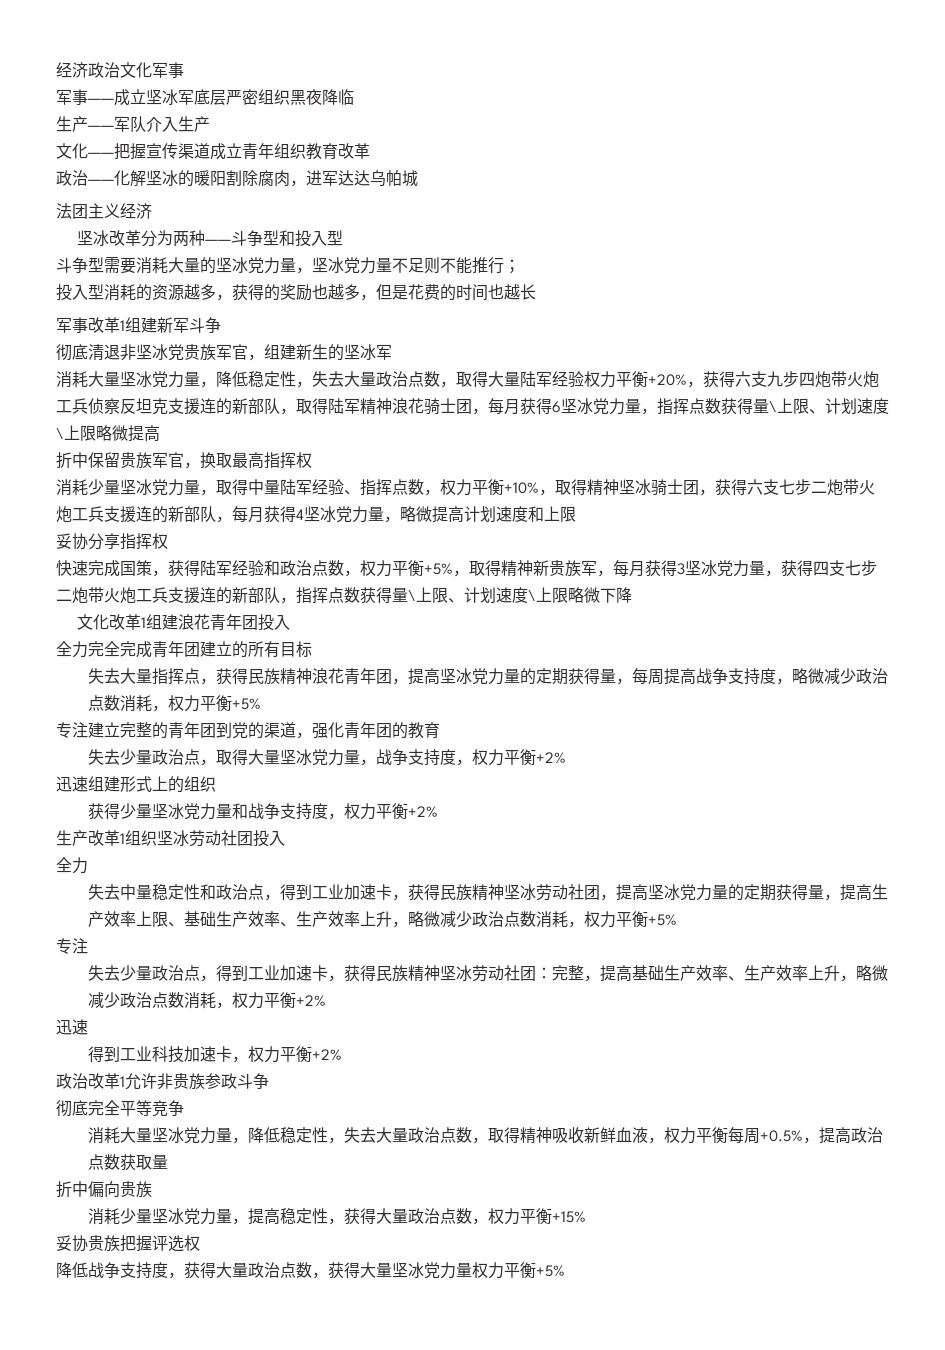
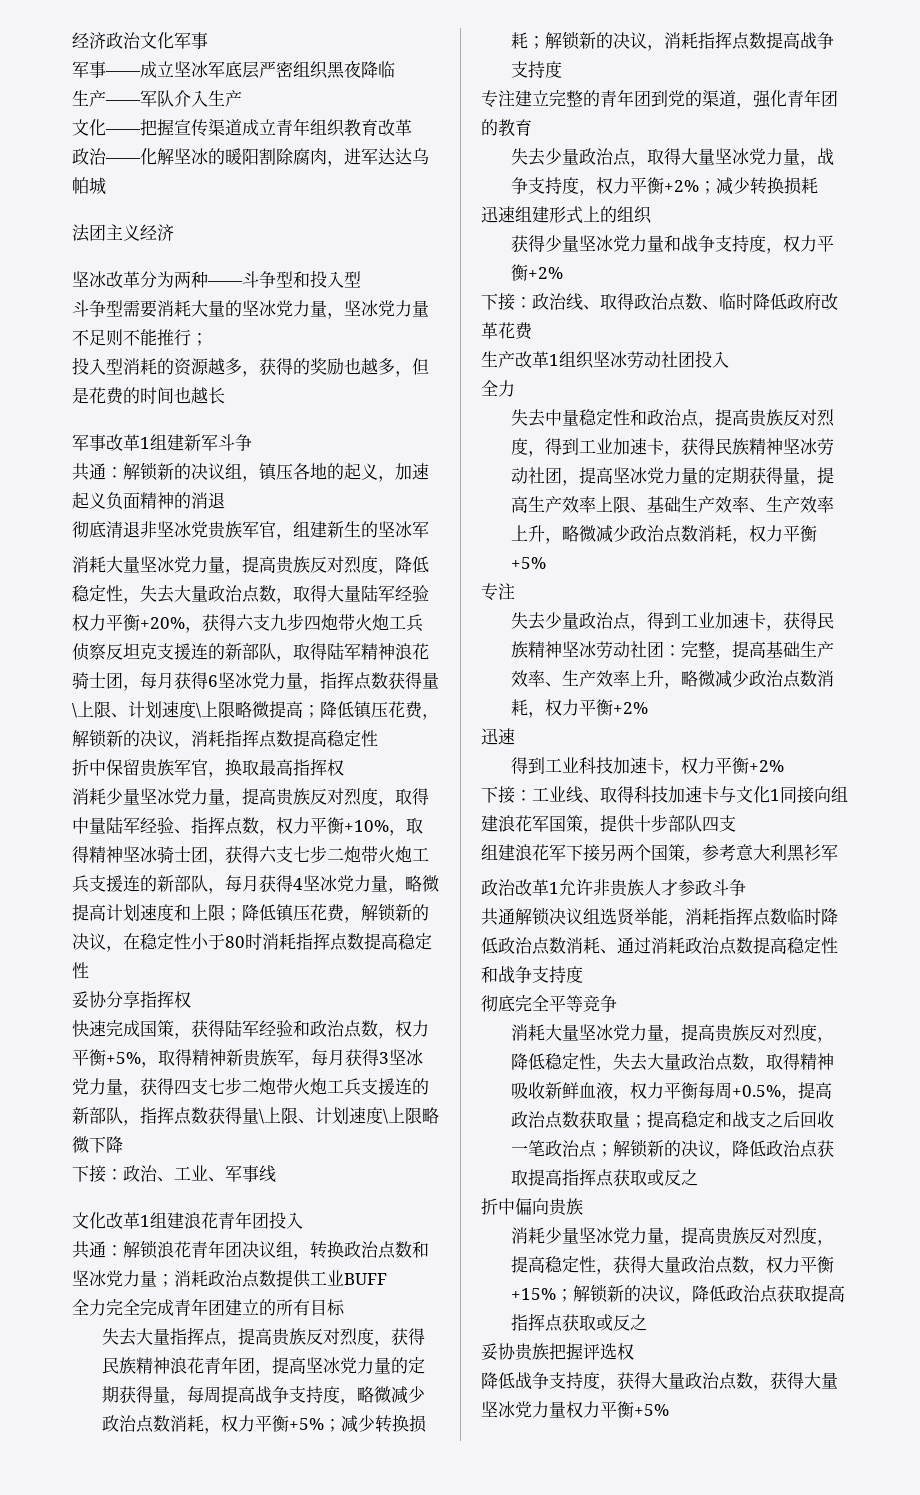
+ 共通：解锁新的决议组，镇压各地的起义，加速起义负面精神的消退
- 消耗大量坚冰党力量，降低稳定性，失去大量政治点数，取得大量陆军经验权力平衡+20%，获得六支九步四炮带火炮工兵侦察反坦克支援连的新部队，取得陆军精神浪花骑士团，每月获得6坚冰党力量，指挥点数获得量\上限、计划速度\上限略微提高
+ 消耗大量坚冰党力量，提高贵族反对烈度，降低稳定性，失去大量政治点数，取得大量陆军经验权力平衡+20%，获得六支九步四炮带火炮工兵侦察反坦克支援连的新部队，取得陆军精神浪花骑士团，每月获得6坚冰党力量，指挥点数获得量\上限、计划速度\上限略微提高；降低镇压花费，解锁新的决议，消耗指挥点数提高稳定性
- 消耗少量坚冰党力量，取得中量陆军经验、指挥点数，权力平衡+10%，取得精神坚冰骑士团，获得六支七步二炮带火炮工兵支援连的新部队，每月获得4坚冰党力量，略微提高计划速度和上限
+ 消耗少量坚冰党力量，提高贵族反对烈度，取得中量陆军经验、指挥点数，权力平衡+10%，取得精神坚冰骑士团，获得六支七步二炮带火炮工兵支援连的新部队，每月获得4坚冰党力量，略微提高计划速度和上限；降低镇压花费，解锁新的决议，在稳定性小于80时消耗指挥点数提高稳定性
+ 下接：政治、工业、军事线
+ 共通：解锁浪花青年团决议组，转换政治点数和坚冰党力量；消耗政治点数提供工业BUFF
- 失去大量指挥点，获得民族精神浪花青年团，提高坚冰党力量的定期获得量，每周提高战争支持度，略微减少政治点数消耗，权力平衡+5%
+ 失去大量指挥点，提高贵族反对烈度，获得民族精神浪花青年团，提高坚冰党力量的定期获得量，每周提高战争支持度，略微减少政治点数消耗，权力平衡+5%；减少转换损耗；解锁新的决议，消耗指挥点数提高战争支持度
- 失去少量政治点，取得大量坚冰党力量，战争支持度，权力平衡+2%
+ 失去少量政治点，取得大量坚冰党力量，战争支持度，权力平衡+2%；减少转换损耗
+ 下接：政治线、取得政治点数、临时降低政府改革花费
- 失去中量稳定性和政治点，得到工业加速卡，获得民族精神坚冰劳动社团，提高坚冰党力量的定期获得量，提高生产效率上限、基础生产效率、生产效率上升，略微减少政治点数消耗，权力平衡+5%
+ 失去中量稳定性和政治点，提高贵族反对烈度，得到工业加速卡，获得民族精神坚冰劳动社团，提高坚冰党力量的定期获得量，提高生产效率上限、基础生产效率、生产效率上升，略微减少政治点数消耗，权力平衡+5%
+ 下接：工业线、取得科技加速卡与文化1同接向组建浪花军国策，提供十步部队四支
+ 组建浪花军下接另两个国策，参考意大利黑衫军
- 政治改革1允许非贵族参政斗争
+ 政治改革1允许非贵族人才参政斗争
+ 共通解锁决议组选贤举能，消耗指挥点数临时降低政治点数消耗、通过消耗政治点数提高稳定性和战争支持度
- 消耗大量坚冰党力量，降低稳定性，失去大量政治点数，取得精神吸收新鲜血液，权力平衡每周+0.5%，提高政治点数获取量
+ 消耗大量坚冰党力量，提高贵族反对烈度，降低稳定性，失去大量政治点数，取得精神吸收新鲜血液，权力平衡每周+0.5%，提高政治点数获取量；提高稳定和战支之后回收一笔政治点；解锁新的决议，降低政治点获取提高指挥点获取或反之
- 消耗少量坚冰党力量，提高稳定性，获得大量政治点数，权力平衡+15%
+ 消耗少量坚冰党力量，提高贵族反对烈度，提高稳定性，获得大量政治点数，权力平衡+15%；解锁新的决议，降低政治点获取提高指挥点获取或反之

